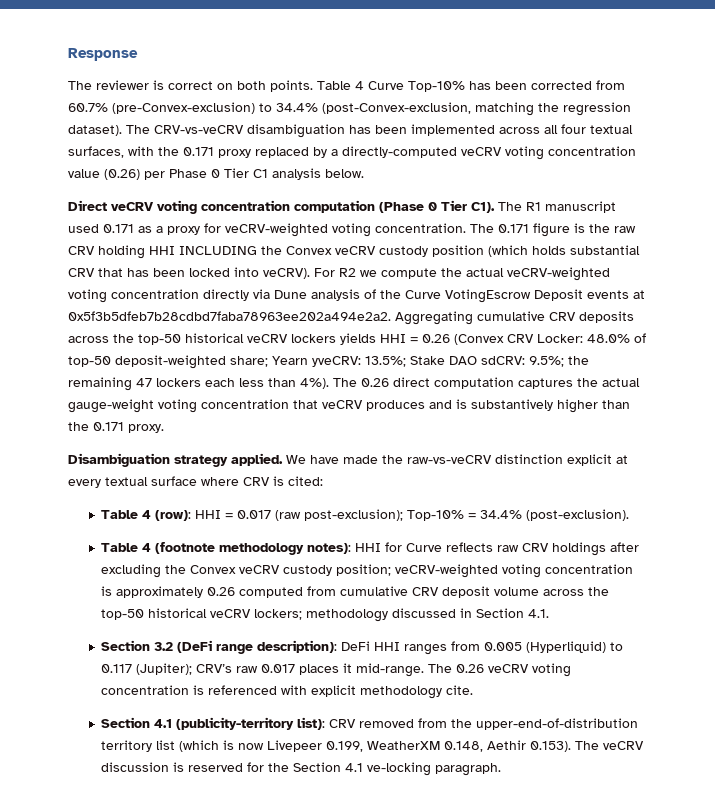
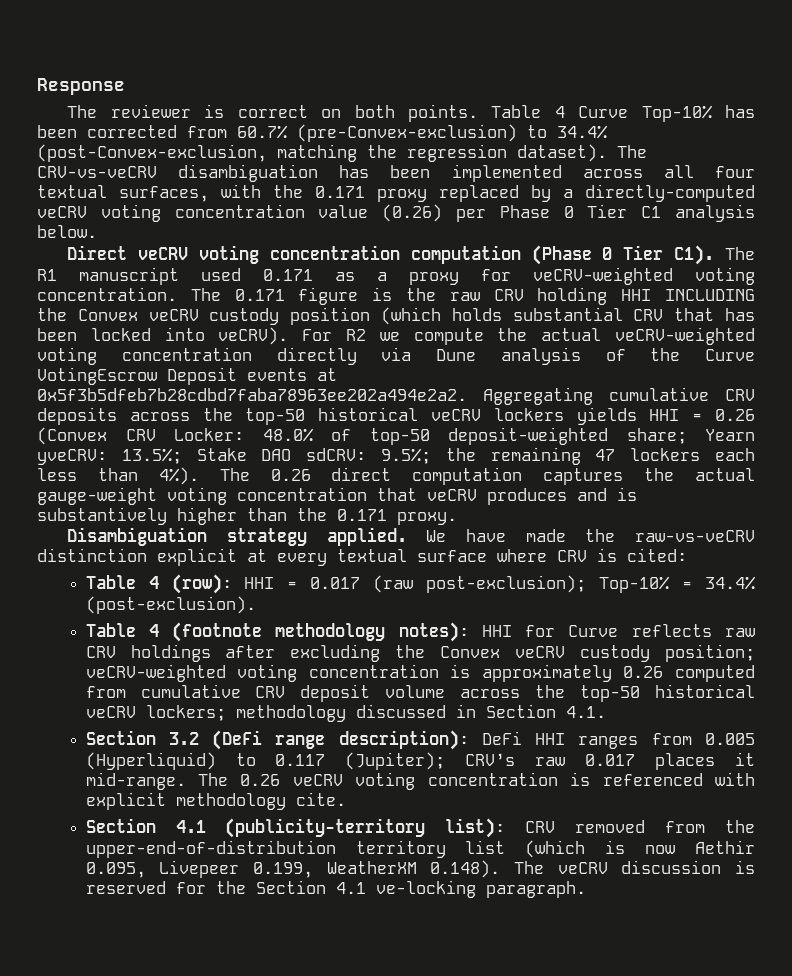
- Section 4.1 (publicity-territory list): CRV removed from the upper-end-of-distribution territory list (which is now Livepeer 0.199, WeatherXM 0.148, Aethir 0.153). The veCRV discussion is reserved for the Section 4.1 ve-locking paragraph.
+ Section 4.1 (publicity-territory list): CRV removed from the upper-end-of-distribution territory list (which is now Aethir 0.095, Livepeer 0.199, WeatherXM 0.148). The veCRV discussion is reserved for the Section 4.1 ve-locking paragraph.

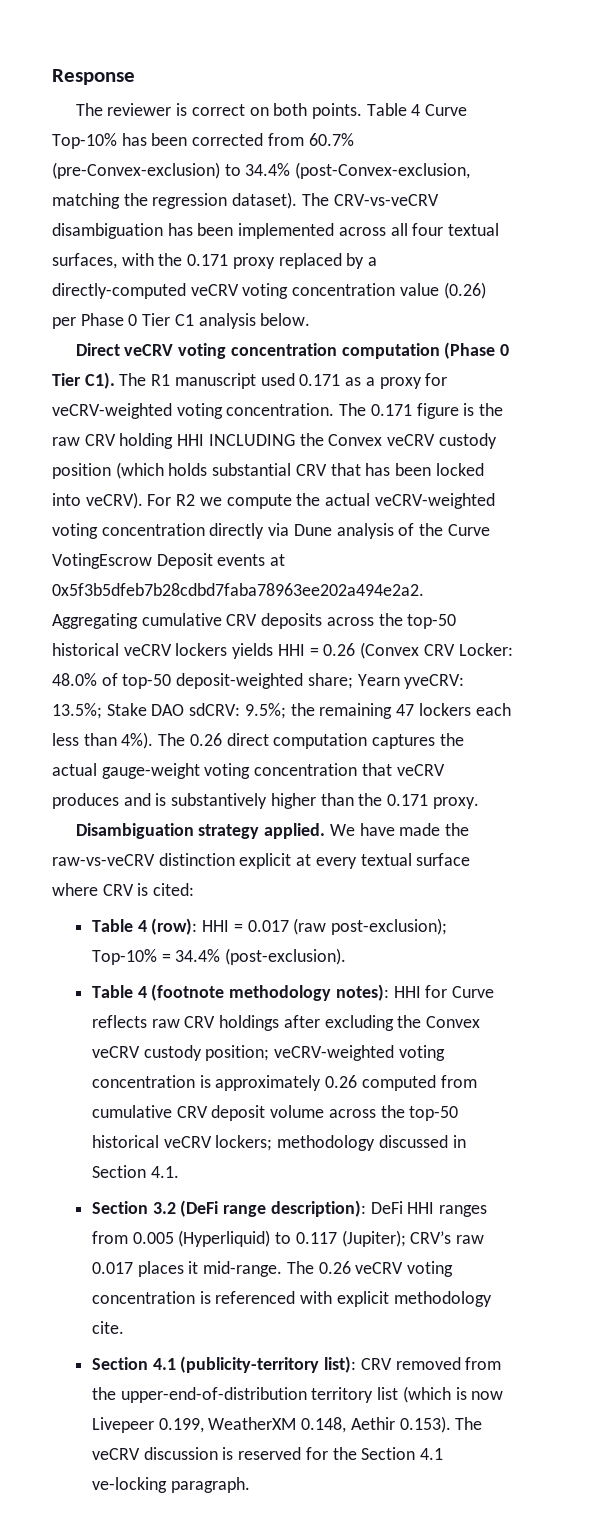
- Section 4.1 (publicity-territory list): CRV removed from the upper-end-of-distribution territory list (which is now Aethir 0.095, Livepeer 0.199, WeatherXM 0.148). The veCRV discussion is reserved for the Section 4.1 ve-locking paragraph.
+ Section 4.1 (publicity-territory list): CRV removed from the upper-end-of-distribution territory list (which is now Livepeer 0.199, WeatherXM 0.148, Aethir 0.153). The veCRV discussion is reserved for the Section 4.1 ve-locking paragraph.

